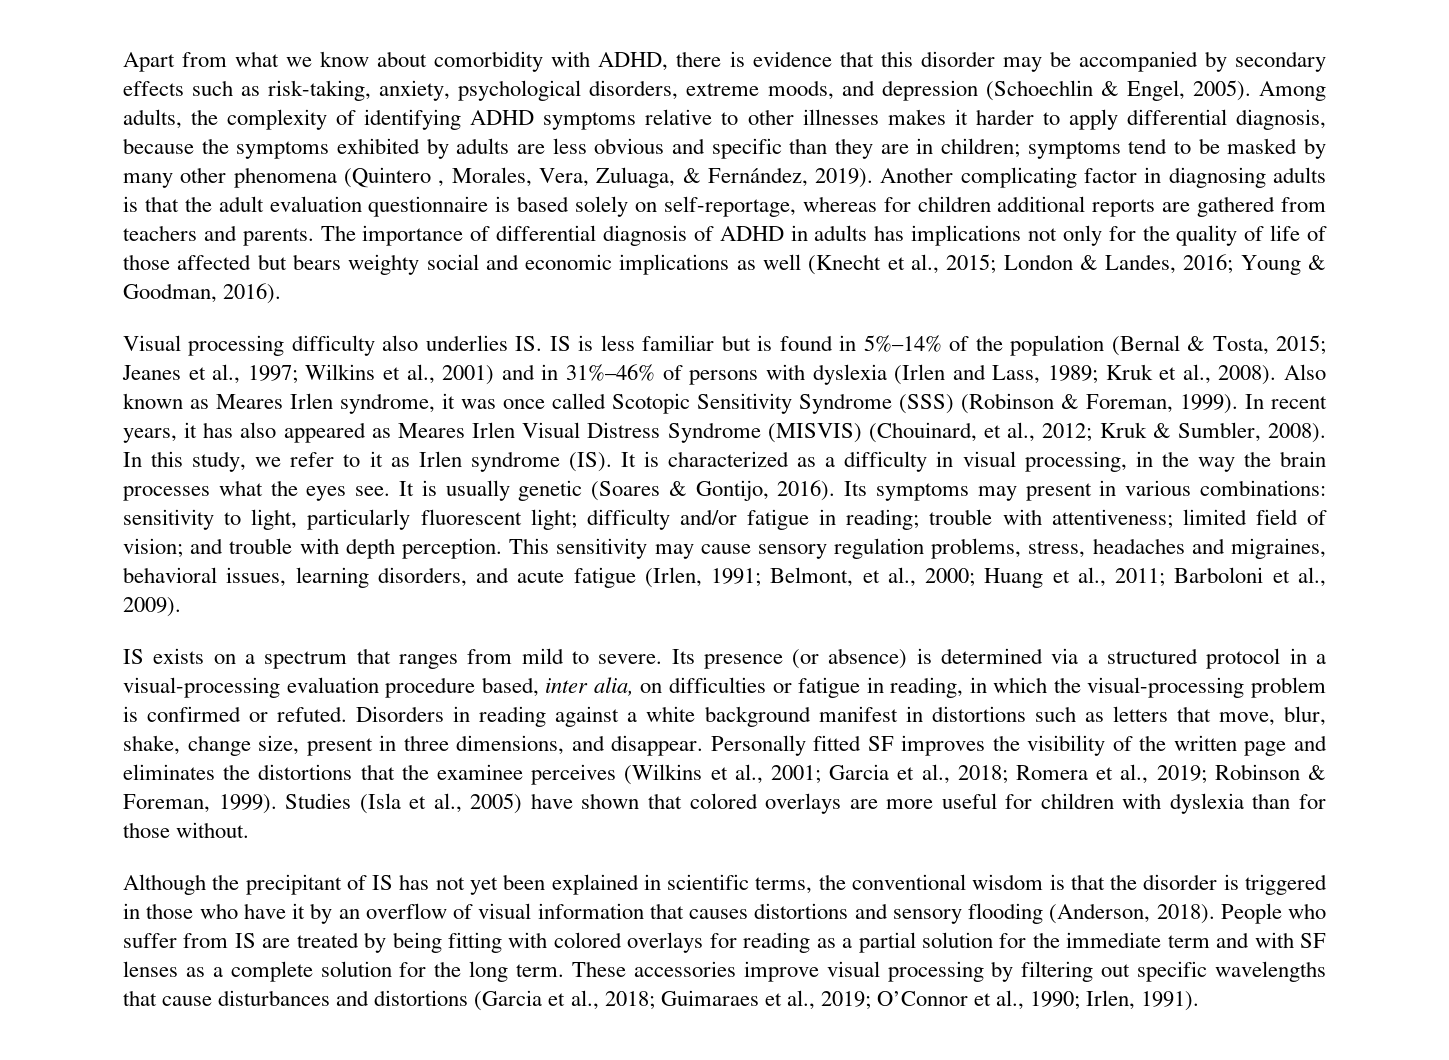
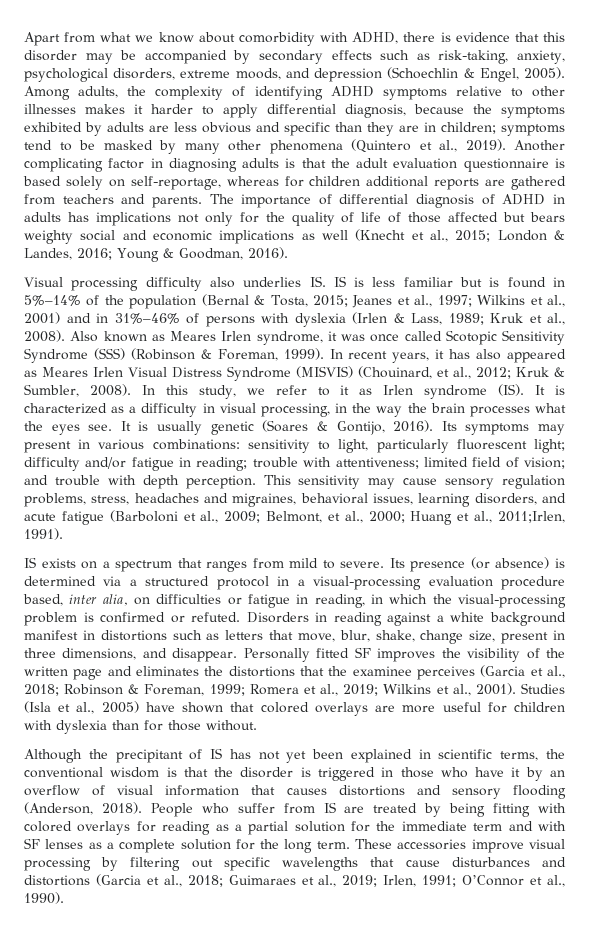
- Among adults, the complexity of identifying ADHD symptoms relative to other illnesses makes it harder to apply differential diagnosis, because the symptoms exhibited by adults are less obvious and specific than they are in children; symptoms tend to be masked by many other phenomena (Quintero , Morales, Vera, Zuluaga, & Fernández, 2019).
+ Among adults, the complexity of identifying ADHD symptoms relative to other illnesses makes it harder to apply differential diagnosis, because the symptoms exhibited by adults are less obvious and specific than they are in children; symptoms tend to be masked by many other phenomena (Quintero et al., 2019).
- Visual processing difficulty also underlies IS. IS is less familiar but is found in 5%–14% of the population (Bernal & Tosta, 2015; Jeanes et al., 1997; Wilkins et al., 2001) and in 31%–46% of persons with dyslexia (Irlen and Lass, 1989; Kruk et al., 2008).
+ Visual processing difficulty also underlies IS. IS is less familiar but is found in 5%–14% of the population (Bernal & Tosta, 2015; Jeanes et al., 1997; Wilkins et al., 2001) and in 31%–46% of persons with dyslexia (Irlen & Lass, 1989; Kruk et al., 2008).
- This sensitivity may cause sensory regulation problems, stress, headaches and migraines, behavioral issues, learning disorders, and acute fatigue (Irlen, 1991; Belmont, et al., 2000; Huang et al., 2011; Barboloni et al., 2009).
+ This sensitivity may cause sensory regulation problems, stress, headaches and migraines, behavioral issues, learning disorders, and acute fatigue (Barboloni et al., 2009; Belmont, et al., 2000; Huang et al., 2011;Irlen, 1991).
- Personally fitted SF improves the visibility of the written page and eliminates the distortions that the examinee perceives (Wilkins et al., 2001; Garcia et al., 2018; Romera et al., 2019; Robinson & Foreman, 1999).
+ Personally fitted SF improves the visibility of the written page and eliminates the distortions that the examinee perceives (Garcia et al., 2018; Robinson & Foreman, 1999; Romera et al., 2019; Wilkins et al., 2001).
- These accessories improve visual processing by filtering out specific wavelengths that cause disturbances and distortions (Garcia et al., 2018; Guimaraes et al., 2019; O’Connor et al., 1990; Irlen, 1991).
+ These accessories improve visual processing by filtering out specific wavelengths that cause disturbances and distortions (Garcia et al., 2018; Guimaraes et al., 2019; Irlen, 1991; O’Connor et al., 1990).

